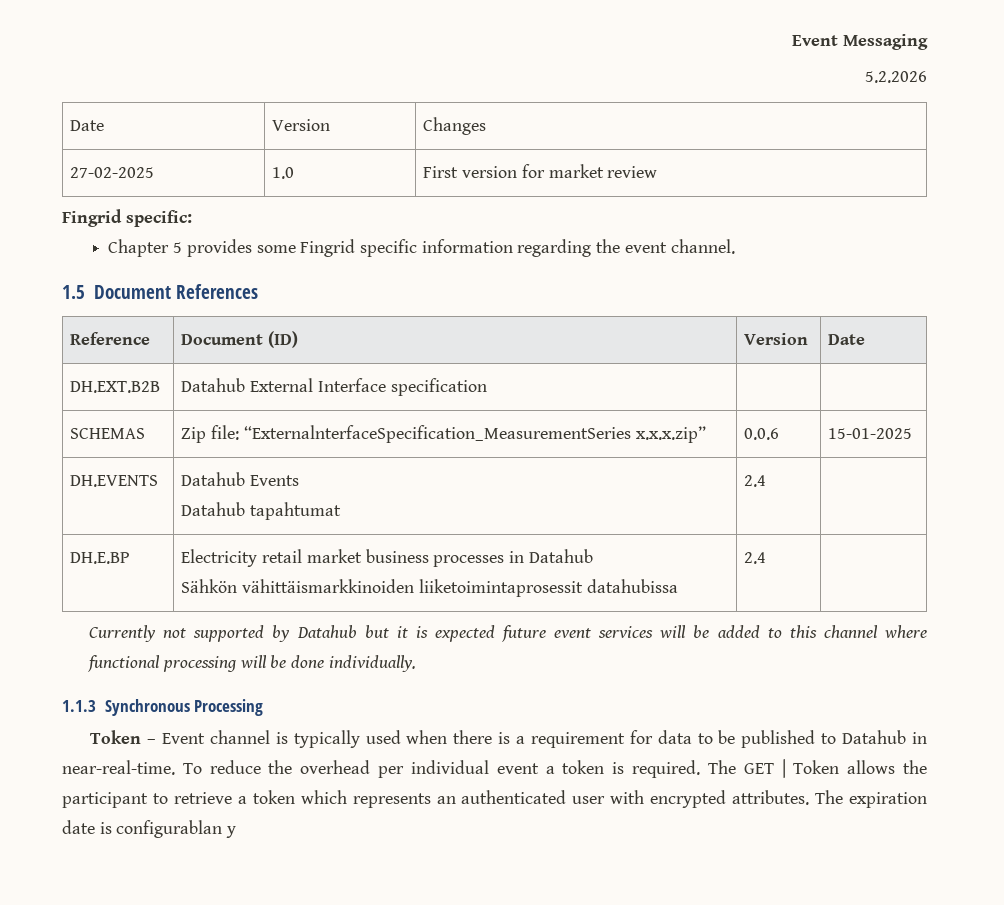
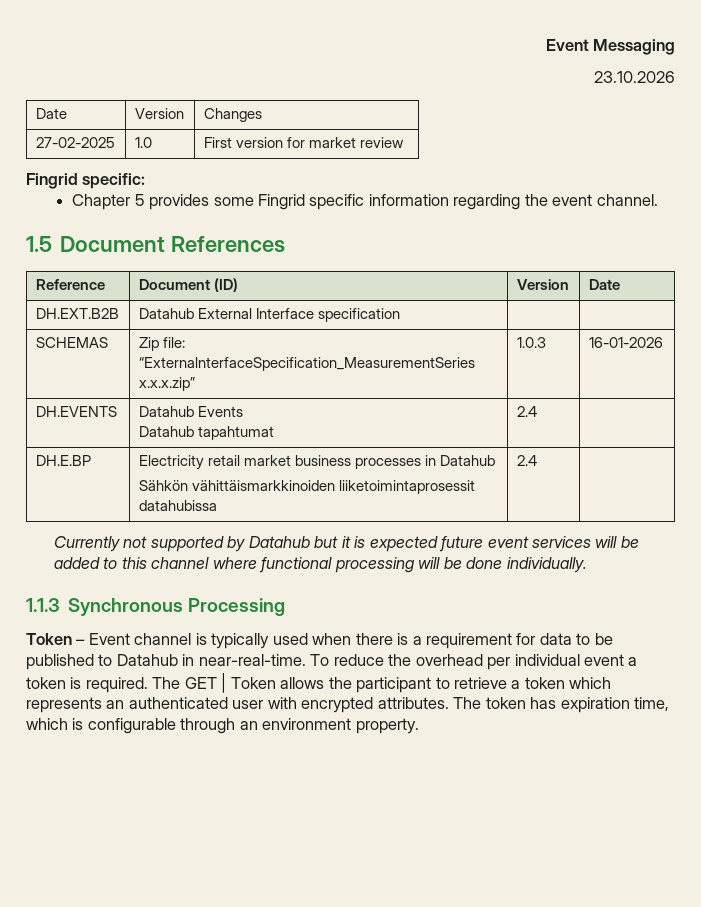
- 5.2.2026
+ 23.10.2026
- SCHEMAS | Zip file: “ExternalnterfaceSpecification_MeasurementSeries x.x.x.zip” | 0.0.6 | 15-01-2025
+ SCHEMAS | Zip file: “ExternalnterfaceSpecification_MeasurementSeries x.x.x.zip” | 1.0.3 | 16-01-2026
- The expiration date is configurablan y
+ The token has expiration time, which is configurable through an environment property.

